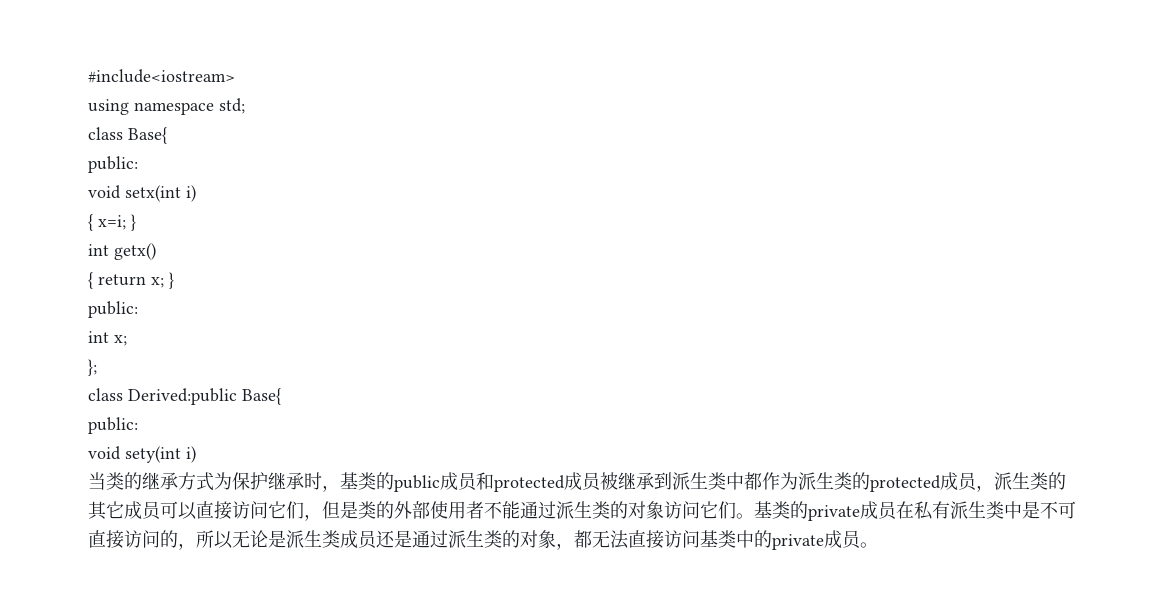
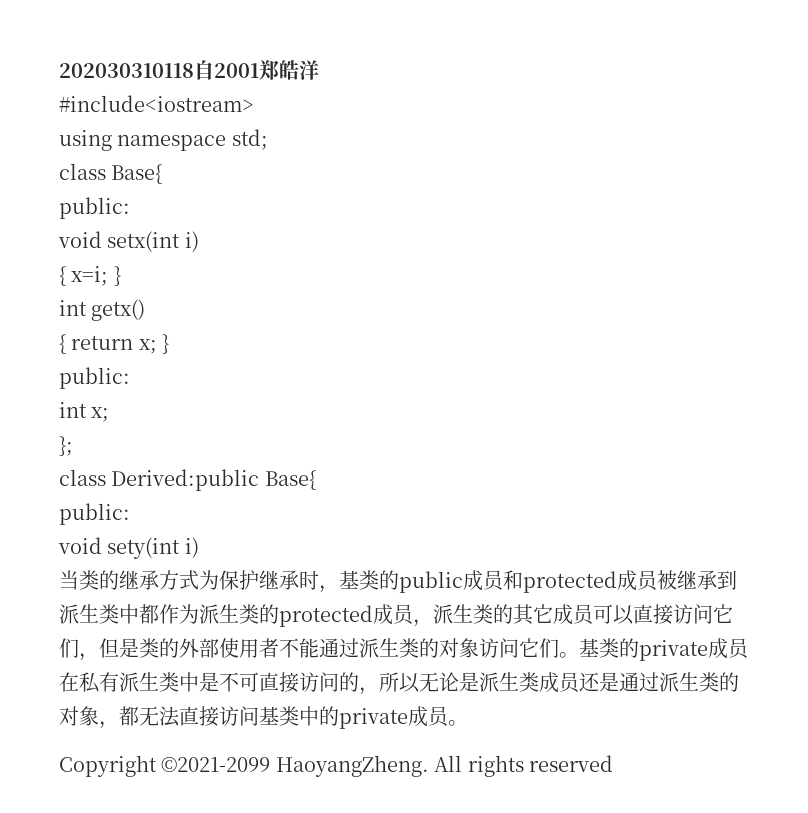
+ 202030310118自2001郑皓洋
+ Copyright ©2021-2099 HaoyangZheng. All rights reserved

